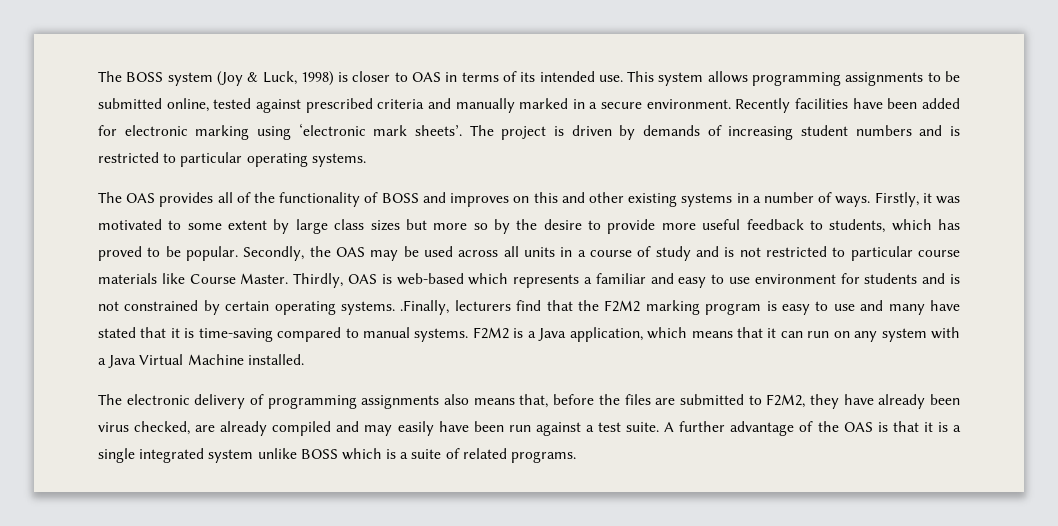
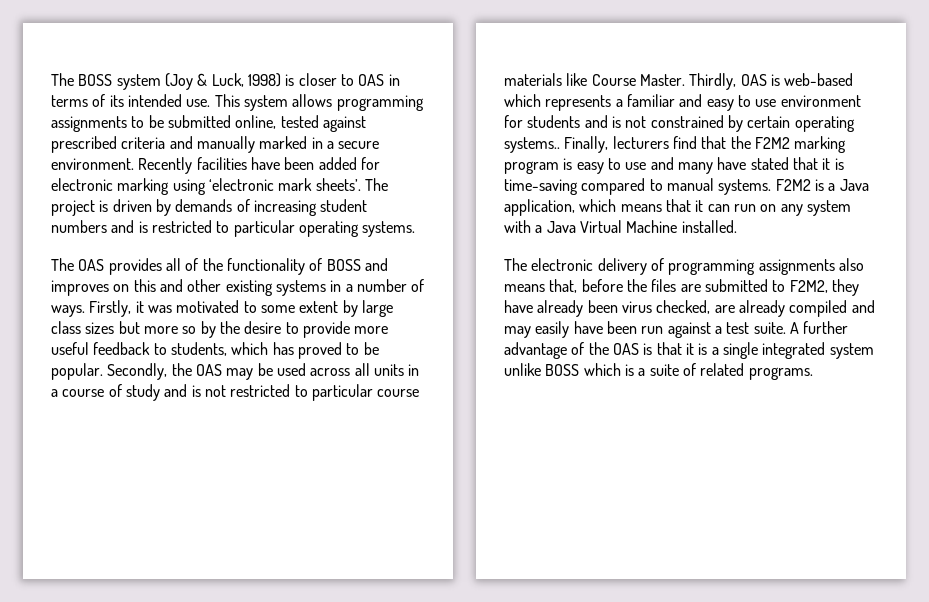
- Thirdly, OAS is web-based which represents a familiar and easy to use environment for students and is not constrained by certain operating systems. .Finally, lecturers find that the F2M2 marking program is easy to use and many have stated that it is time-saving compared to manual systems.
+ Thirdly, OAS is web-based which represents a familiar and easy to use environment for students and is not constrained by certain operating systems.. Finally, lecturers find that the F2M2 marking program is easy to use and many have stated that it is time-saving compared to manual systems.

